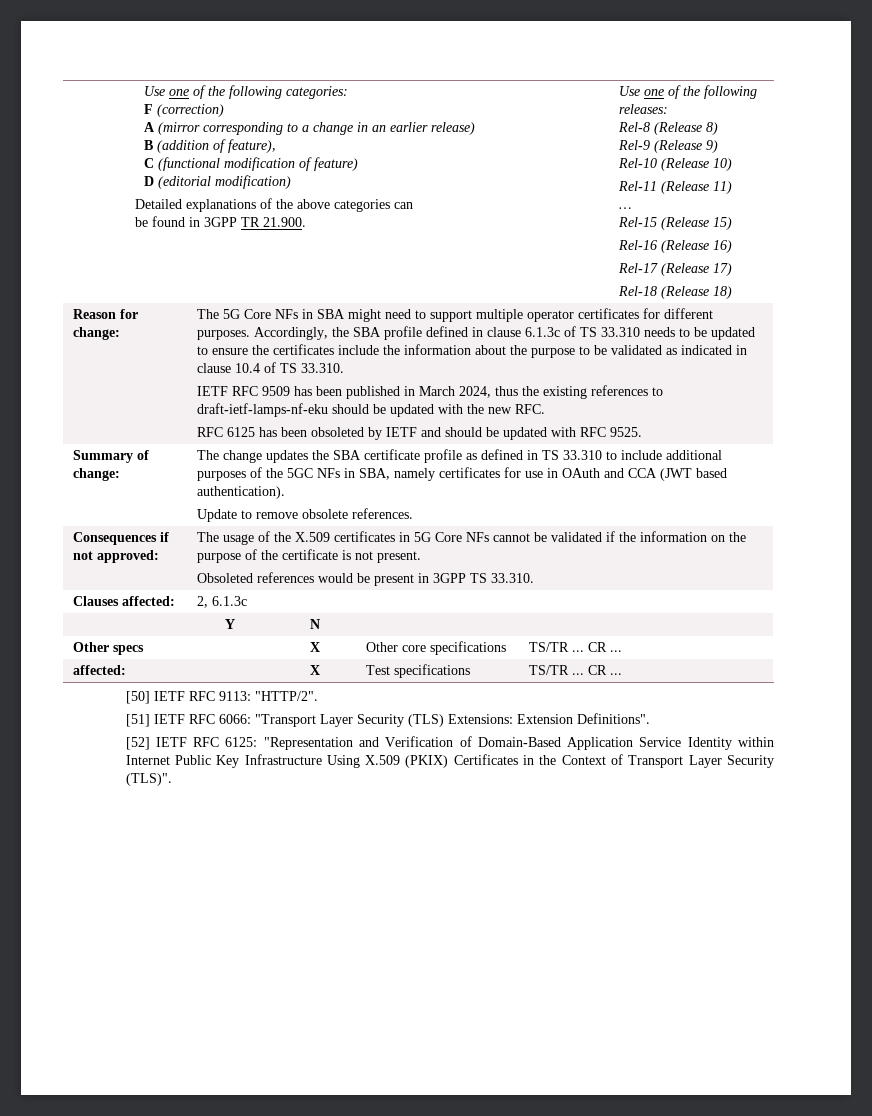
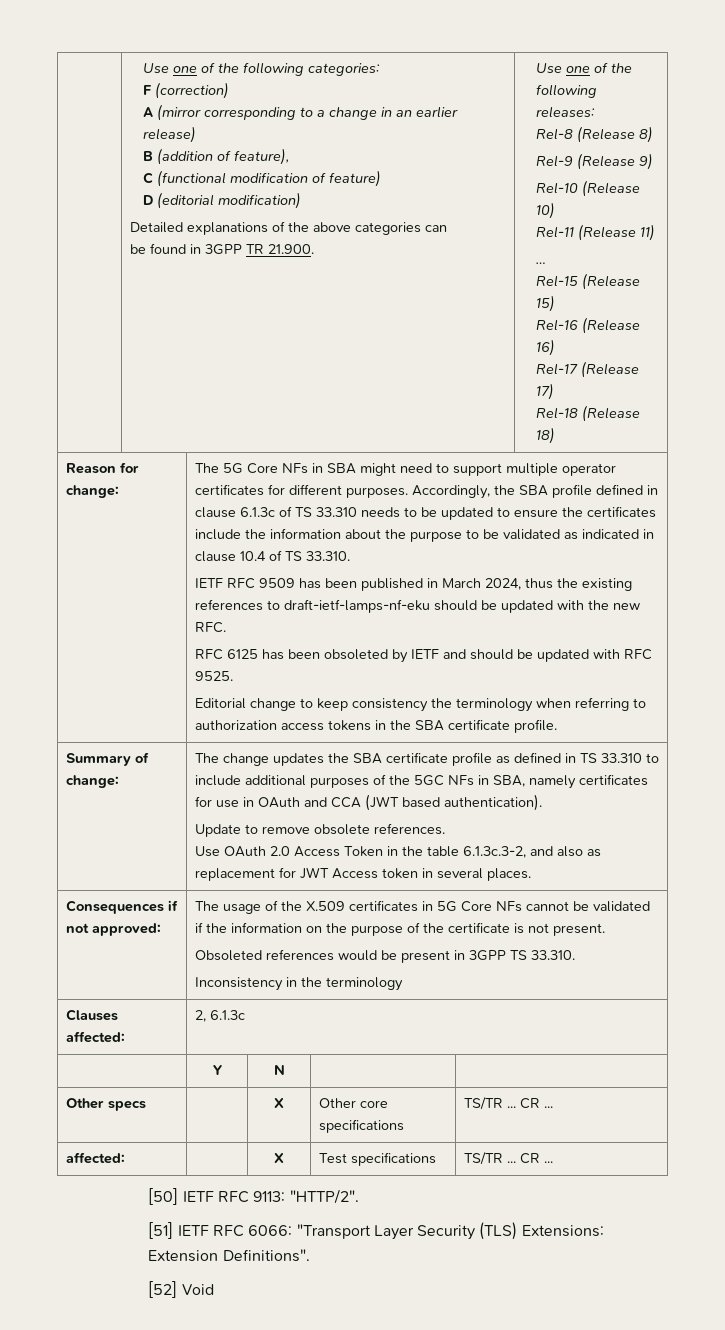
+ Editorial change to keep consistency the terminology when referring to authorization access tokens in the SBA certificate profile.
+ Use OAuth 2.0 Access Token in the table 6.1.3c.3-2, and also as replacement for JWT Access token in several places.
+ Inconsistency in the terminology
- [52] IETF RFC 6125: "Representation and Verification of Domain-Based Application Service Identity within Internet Public Key Infrastructure Using X.509 (PKIX) Certificates in the Context of Transport Layer Security (TLS)".
+ [52] Void

